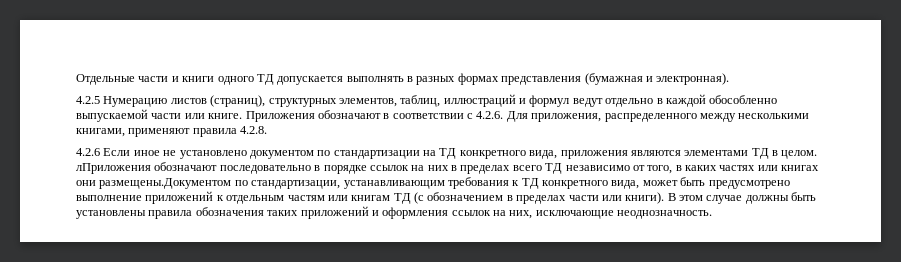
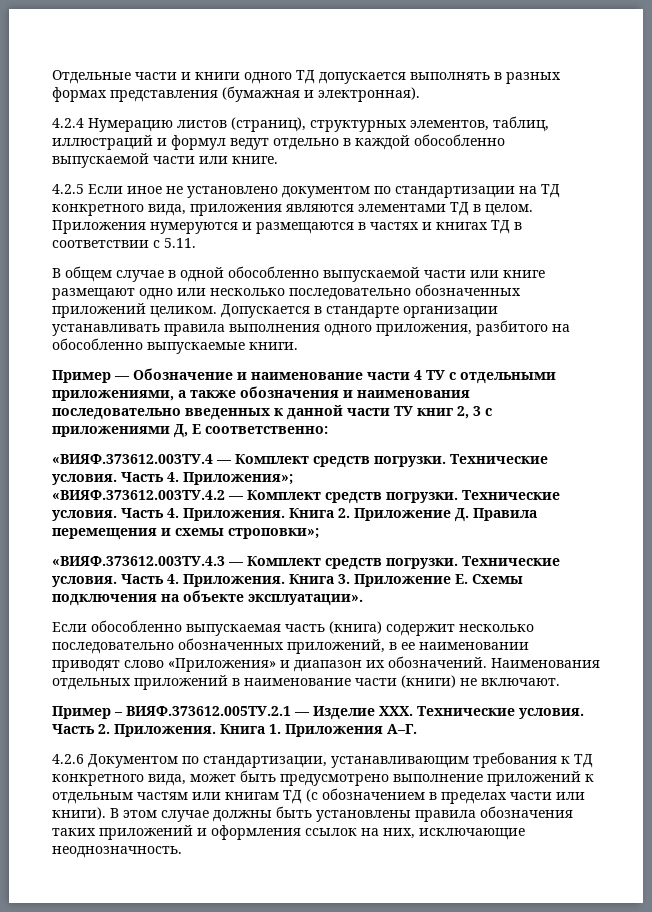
- 4.2.5 Нумерацию листов (страниц), структурных элементов, таблиц, иллюстраций и формул ведут отдельно в каждой обособленно выпускаемой части или книге. Приложения обозначают в соответствии с 4.2.6. Для приложения, распределенного между несколькими книгами, применяют правила 4.2.8.
- 4.2.6 Если иное не установлено документом по стандартизации на ТД конкретного вида, приложения являются элементами ТД в целом. лПриложения обозначают последовательно в порядке ссылок на них в пределах всего ТД независимо от того, в каких частях или книгах они размещены.Документом по стандартизации, устанавливающим требования к ТД конкретного вида, может быть предусмотрено выполнение приложений к отдельным частям или книгам ТД (с обозначением в пределах части или книги).
+ 4.2.4 Нумерацию листов (страниц), структурных элементов, таблиц, иллюстраций и формул ведут отдельно в каждой обособленно выпускаемой части или книге.
+ 4.2.5 Если иное не установлено документом по стандартизации на ТД конкретного вида, приложения являются элементами ТД в целом. Приложения нумеруются и размещаются в частях и книгах ТД в соответствии с 5.11.
+ В общем случае в одной обособленно выпускаемой части или книге размещают одно или несколько последовательно обозначенных приложений целиком. Допускается в стандарте организации устанавливать правила выполнения одного приложения, разбитого на обособленно выпускаемые книги.
+ Пример — Обозначение и наименование части 4 ТУ с отдельными приложениями, а также обозначения и наименования последовательно введенных к данной части ТУ книг 2, 3 с приложениями Д, Е соответственно:
+ «ВИЯФ.373612.003ТУ.4 — Комплект средств погрузки. Технические условия. Часть 4. Приложения»;
+ «ВИЯФ.373612.003ТУ.4.2 — Комплект средств погрузки. Технические условия. Часть 4. Приложения. Книга 2. Приложение Д. Правила перемещения и схемы строповки»;
+ «ВИЯФ.373612.003ТУ.4.3 — Комплект средств погрузки. Технические условия. Часть 4. Приложения. Книга 3. Приложение Е. Схемы подключения на объекте эксплуатации».
+ Если обособленно выпускаемая часть (книга) содержит несколько последовательно обозначенных приложений, в ее наименовании приводят слово «Приложения» и диапазон их обозначений. Наименования отдельных приложений в наименование части (книги) не включают.
+ Пример – ВИЯФ.373612.005ТУ.2.1 — Изделие ХХХ. Технические условия. Часть 2. Приложения. Книга 1. Приложения А–Г.
+ 4.2.6 Документом по стандартизации, устанавливающим требования к ТД конкретного вида, может быть предусмотрено выполнение приложений к отдельным частям или книгам ТД (с обозначением в пределах части или книги).

